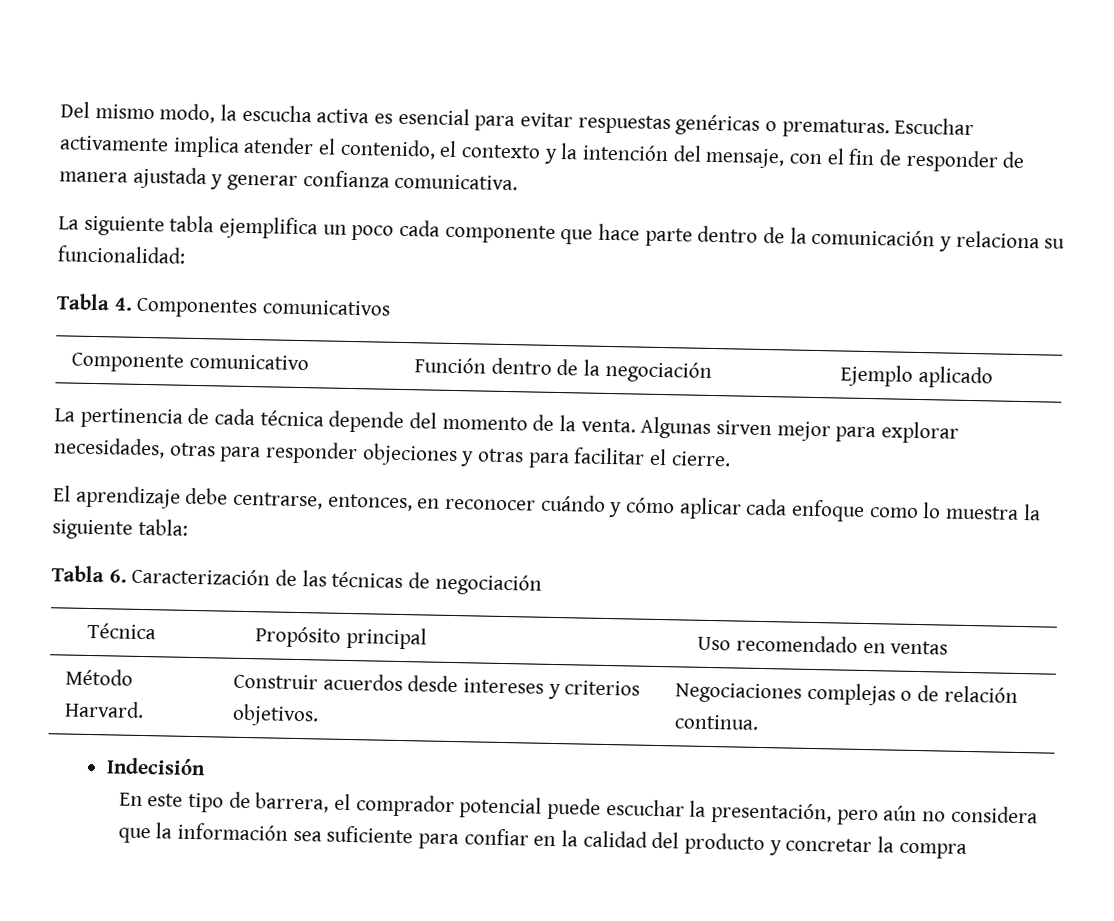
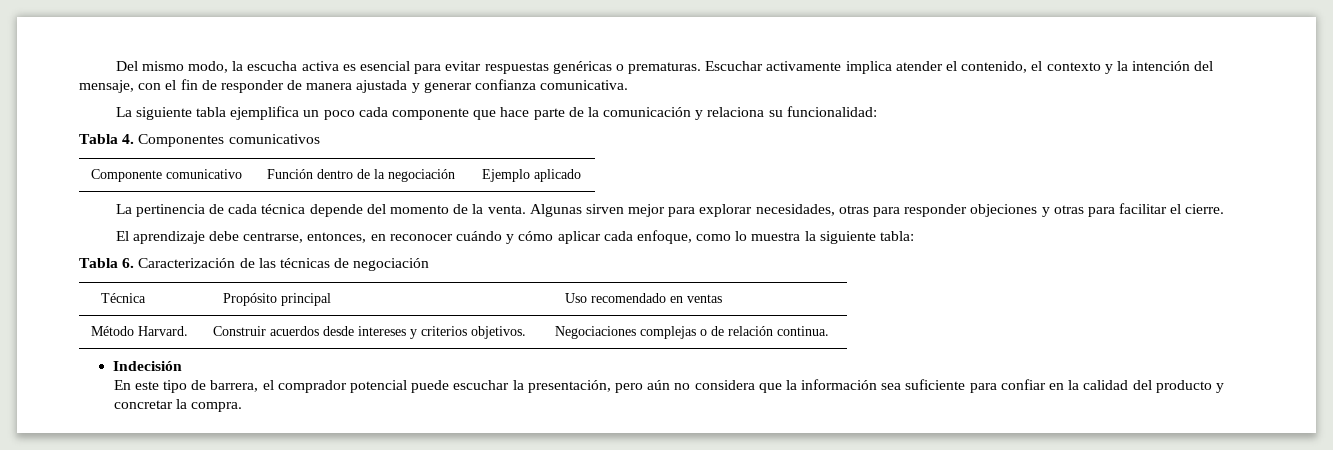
- La siguiente tabla ejemplifica un poco cada componente que hace parte dentro de la comunicación y relaciona su funcionalidad:
+ La siguiente tabla ejemplifica un poco cada componente que hace parte de la comunicación y relaciona su funcionalidad:
- El aprendizaje debe centrarse, entonces, en reconocer cuándo y cómo aplicar cada enfoque como lo muestra la siguiente tabla:
+ El aprendizaje debe centrarse, entonces, en reconocer cuándo y cómo aplicar cada enfoque, como lo muestra la siguiente tabla:
- En este tipo de barrera, el comprador potencial puede escuchar la presentación, pero aún no considera que la información sea suficiente para confiar en la calidad del producto y concretar la compra
+ En este tipo de barrera, el comprador potencial puede escuchar la presentación, pero aún no considera que la información sea suficiente para confiar en la calidad del producto y concretar la compra.

